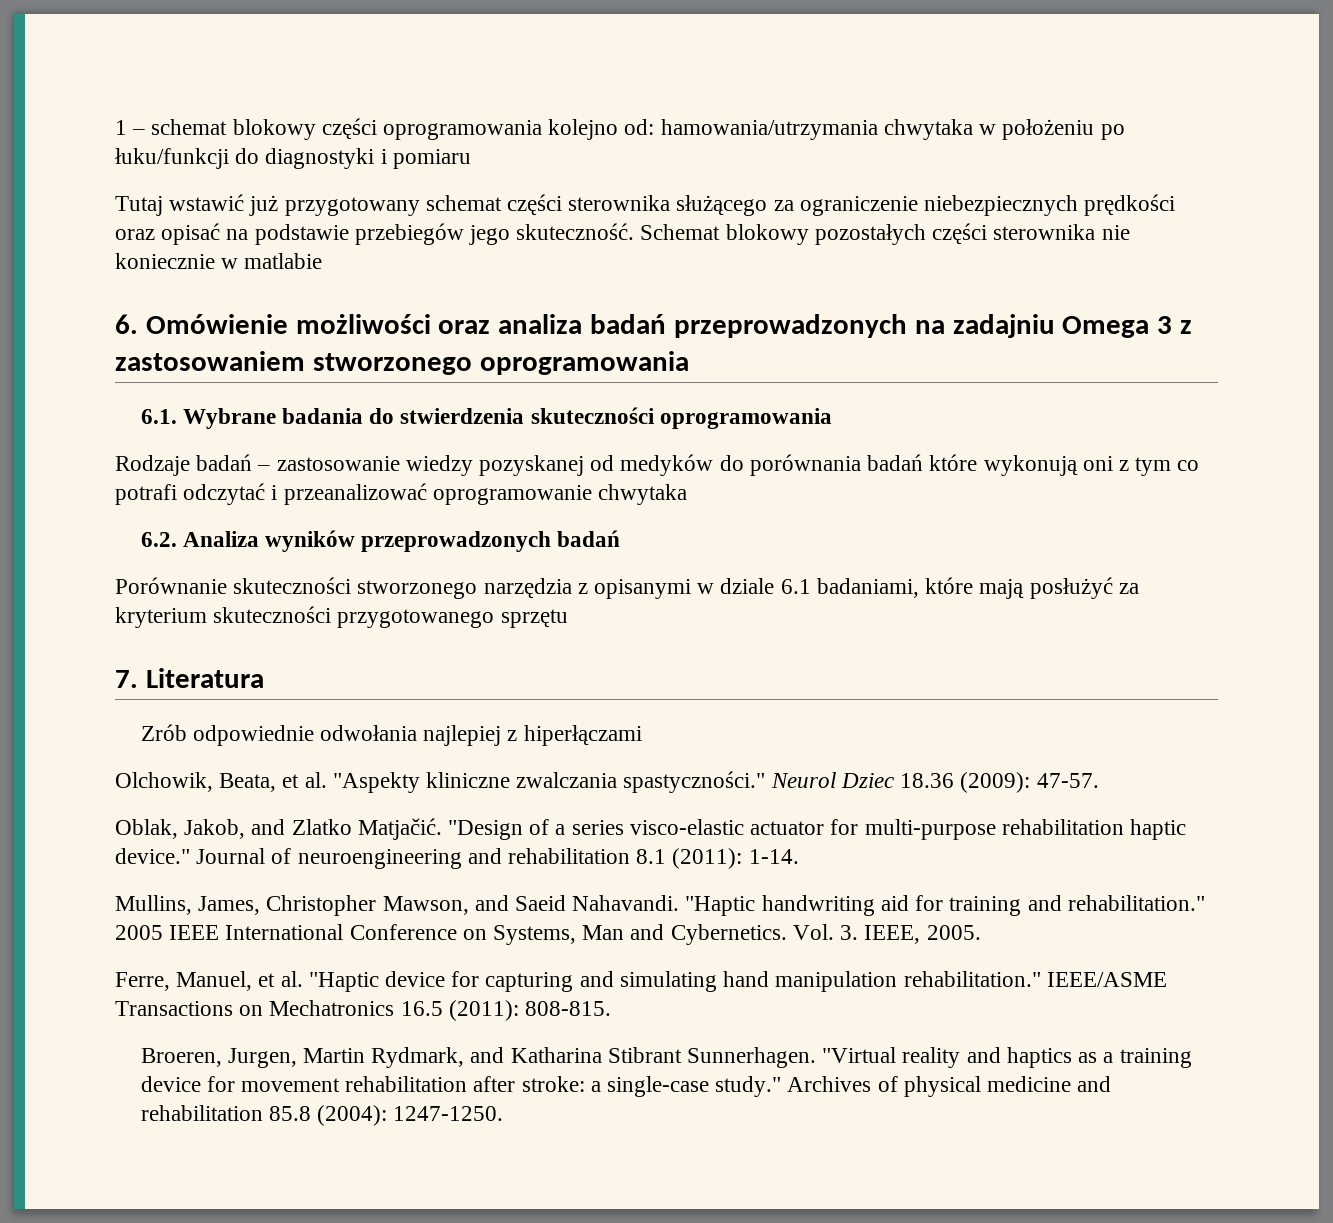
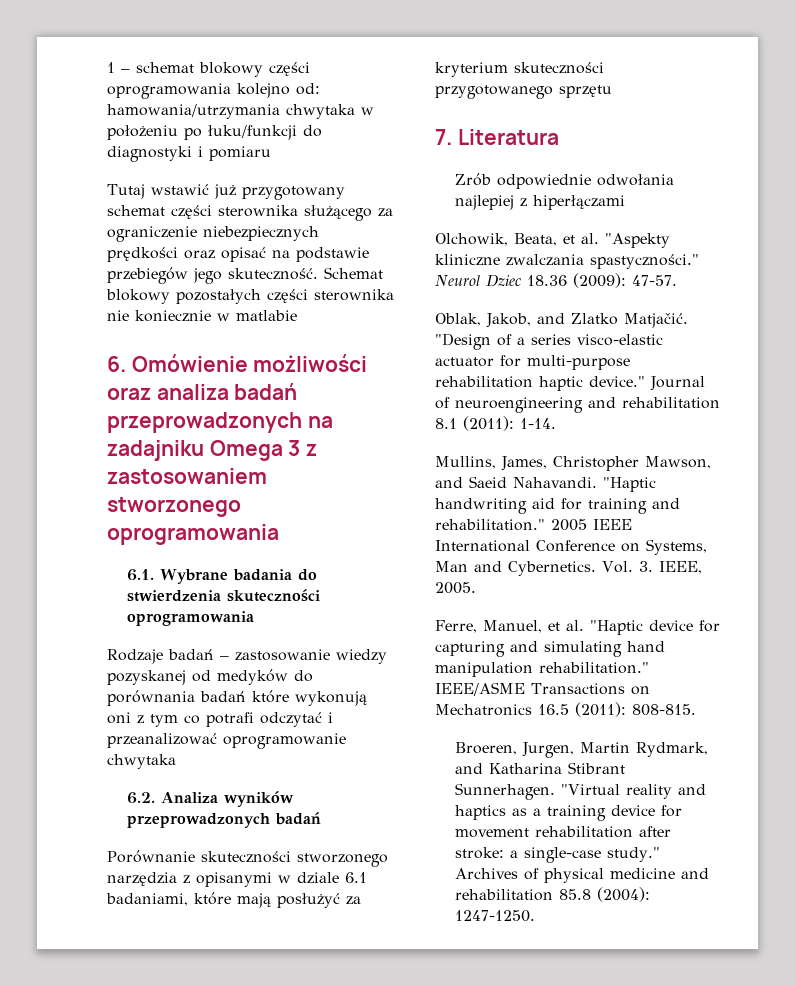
- 6. Omówienie możliwości oraz analiza badań przeprowadzonych na zadajniu Omega 3 z zastosowaniem stworzonego oprogramowania
+ 6. Omówienie możliwości oraz analiza badań przeprowadzonych na zadajniku Omega 3 z zastosowaniem stworzonego oprogramowania

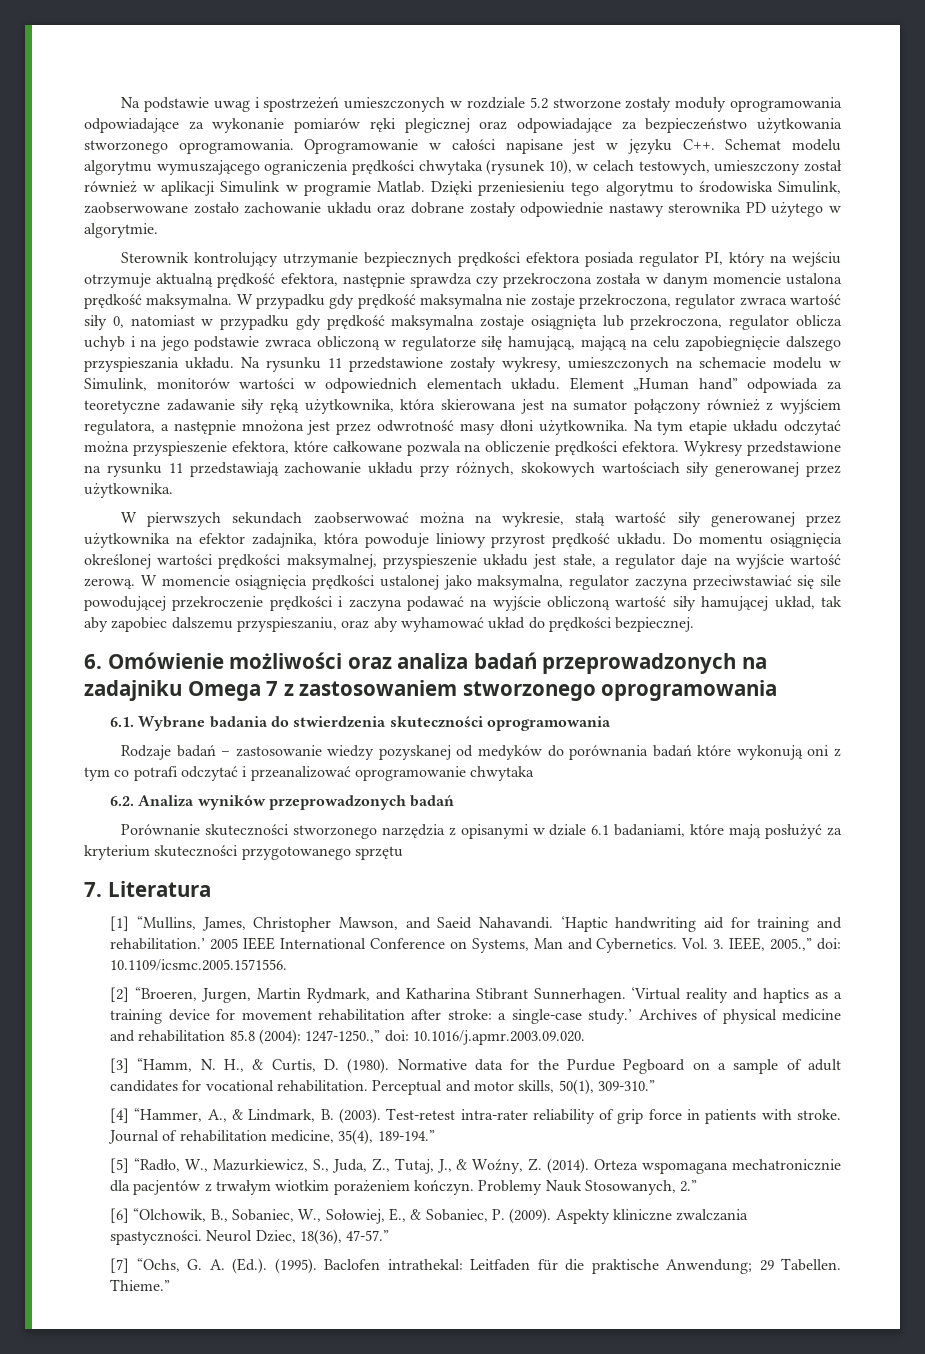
- 1 – schemat blokowy części oprogramowania kolejno od: hamowania/utrzymania chwytaka w położeniu po łuku/funkcji do diagnostyki i pomiaru
- Tutaj wstawić już przygotowany schemat części sterownika służącego za ograniczenie niebezpiecznych prędkości oraz opisać na podstawie przebiegów jego skuteczność. Schemat blokowy pozostałych części sterownika nie koniecznie w matlabie
+ Na podstawie uwag i spostrzeżeń umieszczonych w rozdziale 5.2 stworzone zostały moduły oprogramowania odpowiadające za wykonanie pomiarów ręki plegicznej oraz odpowiadające za bezpieczeństwo użytkowania stworzonego oprogramowania. Oprogramowanie w całości napisane jest w języku C++. Schemat modelu algorytmu wymuszającego ograniczenia prędkości chwytaka (rysunek 10), w celach testowych, umieszczony został również w aplikacji Simulink w programie Matlab. Dzięki przeniesieniu tego algorytmu to środowiska Simulink, zaobserwowane zostało zachowanie układu oraz dobrane zostały odpowiednie nastawy sterownika PD użytego w algorytmie.
+ Sterownik kontrolujący utrzymanie bezpiecznych prędkości efektora posiada regulator PI, który na wejściu otrzymuje aktualną prędkość efektora, następnie sprawdza czy przekroczona została w danym momencie ustalona prędkość maksymalna. W przypadku gdy prędkość maksymalna nie zostaje przekroczona, regulator zwraca wartość siły 0, natomiast w przypadku gdy prędkość maksymalna zostaje osiągnięta lub przekroczona, regulator oblicza uchyb i na jego podstawie zwraca obliczoną w regulatorze siłę hamującą, mającą na celu zapobiegnięcie dalszego przyspieszania układu. Na rysunku 11 przedstawione zostały wykresy, umieszczonych na schemacie modelu w Simulink, monitorów wartości w odpowiednich elementach układu. Element „Human hand” odpowiada za teoretyczne zadawanie siły ręką użytkownika, która skierowana jest na sumator połączony również z wyjściem regulatora, a następnie mnożona jest przez odwrotność masy dłoni użytkownika. Na tym etapie układu odczytać można przyspieszenie efektora, które całkowane pozwala na obliczenie prędkości efektora. Wykresy przedstawione na rysunku 11 przedstawiają zachowanie układu przy różnych, skokowych wartościach siły generowanej przez użytkownika.
+ W pierwszych sekundach zaobserwować można na wykresie, stałą wartość siły generowanej przez użytkownika na efektor zadajnika, która powoduje liniowy przyrost prędkość układu. Do momentu osiągnięcia określonej wartości prędkości maksymalnej, przyspieszenie układu jest stałe, a regulator daje na wyjście wartość zerową. W momencie osiągnięcia prędkości ustalonej jako maksymalna, regulator zaczyna przeciwstawiać się sile powodującej przekroczenie prędkości i zaczyna podawać na wyjście obliczoną wartość siły hamującej układ, tak aby zapobiec dalszemu przyspieszaniu, oraz aby wyhamować układ do prędkości bezpiecznej.
- 6. Omówienie możliwości oraz analiza badań przeprowadzonych na zadajniku Omega 3 z zastosowaniem stworzonego oprogramowania
+ 6. Omówienie możliwości oraz analiza badań przeprowadzonych na zadajniku Omega 7 z zastosowaniem stworzonego oprogramowania
- Zrób odpowiednie odwołania najlepiej z hiperłączami
- Olchowik, Beata, et al. "Aspekty kliniczne zwalczania spastyczności." Neurol Dziec 18.36 (2009): 47-57.
- Oblak, Jakob, and Zlatko Matjačić. "Design of a series visco-elastic actuator for multi-purpose rehabilitation haptic device." Journal of neuroengineering and rehabilitation 8.1 (2011): 1-14.
- Mullins, James, Christopher Mawson, and Saeid Nahavandi.
+ [1] “Mullins, James, Christopher Mawson, and Saeid Nahavandi.
- "Haptic handwriting aid for training and rehabilitation."
+ ‘Haptic handwriting aid for training and rehabilitation.’
- Vol. 3. IEEE, 2005.
- Ferre, Manuel, et al. "Haptic device for capturing and simulating hand manipulation rehabilitation." IEEE/ASME Transactions on Mechatronics 16.5 (2011): 808-815.
- Broeren, Jurgen, Martin Rydmark, and Katharina Stibrant Sunnerhagen.
+ Vol. 3. IEEE, 2005.,” doi: 10.1109/icsmc.2005.1571556.
+ [2] “Broeren, Jurgen, Martin Rydmark, and Katharina Stibrant Sunnerhagen.
- "Virtual reality and haptics as a training device for movement rehabilitation after stroke: a single-case study."
+ ‘Virtual reality and haptics as a training device for movement rehabilitation after stroke: a single-case study.’
- Archives of physical medicine and rehabilitation 85.8 (2004): 1247-1250.
+ Archives of physical medicine and rehabilitation 85.8 (2004): 1247-1250.,” doi: 10.1016/j.apmr.2003.09.020.
+ [3] “Hamm, N. H., & Curtis, D. (1980). Normative data for the Purdue Pegboard on a sample of adult candidates for vocational rehabilitation. Perceptual and motor skills, 50(1), 309-310.”
+ [4] “Hammer, A., & Lindmark, B. (2003). Test-retest intra-rater reliability of grip force in patients with stroke. Journal of rehabilitation medicine, 35(4), 189-194.”
+ [5] “Radło, W., Mazurkiewicz, S., Juda, Z., Tutaj, J., & Woźny, Z. (2014). Orteza wspomagana mechatronicznie dla pacjentów z trwałym wiotkim porażeniem kończyn. Problemy Nauk Stosowanych, 2.”
+ [6] “Olchowik, B., Sobaniec, W., Sołowiej, E., & Sobaniec, P. (2009). Aspekty kliniczne zwalczania spastyczności. Neurol Dziec, 18(36), 47-57.”
+ [7] “Ochs, G. A. (Ed.). (1995). Baclofen intrathekal: Leitfaden für die praktische Anwendung; 29 Tabellen. Thieme.”

